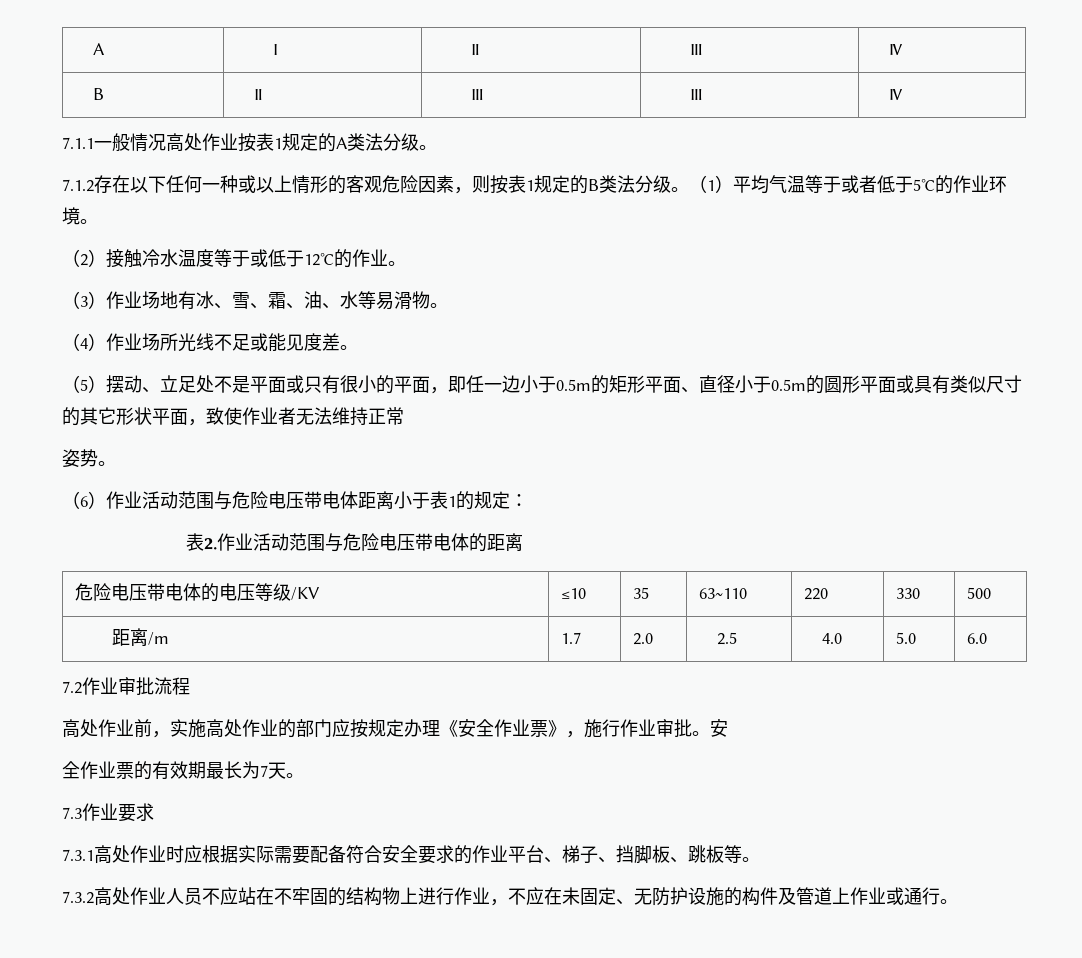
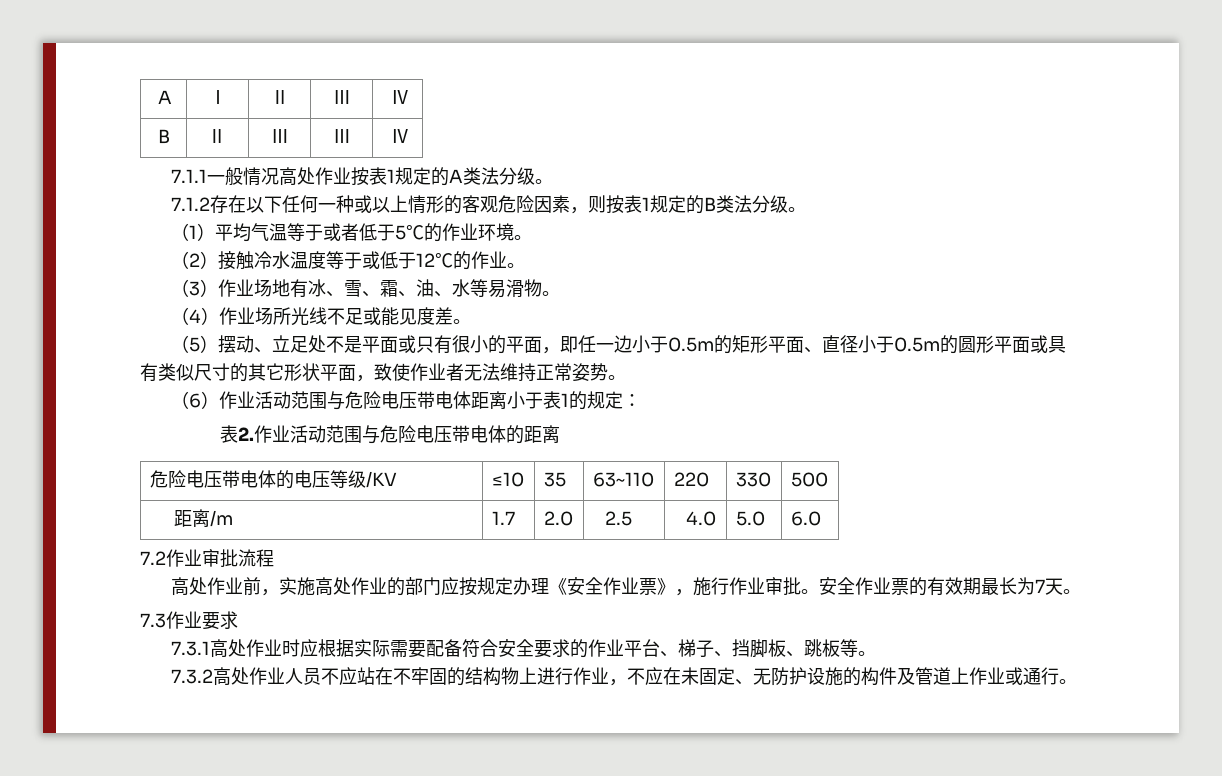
- 7.1.2存在以下任何一种或以上情形的客观危险因素，则按表1规定的B类法分级。（1）平均气温等于或者低于5℃的作业环境。
+ 7.1.2存在以下任何一种或以上情形的客观危险因素，则按表1规定的B类法分级。
+ （1）平均气温等于或者低于5℃的作业环境。
- （5）摆动、立足处不是平面或只有很小的平面，即任一边小于0.5m的矩形平面、直径小于0.5m的圆形平面或具有类似尺寸的其它形状平面，致使作业者无法维持正常
- 姿势。
+ （5）摆动、立足处不是平面或只有很小的平面，即任一边小于0.5m的矩形平面、直径小于0.5m的圆形平面或具有类似尺寸的其它形状平面，致使作业者无法维持正常姿势。
- 高处作业前，实施高处作业的部门应按规定办理《安全作业票》，施行作业审批。安
- 全作业票的有效期最长为7天。
+ 高处作业前，实施高处作业的部门应按规定办理《安全作业票》，施行作业审批。安全作业票的有效期最长为7天。

